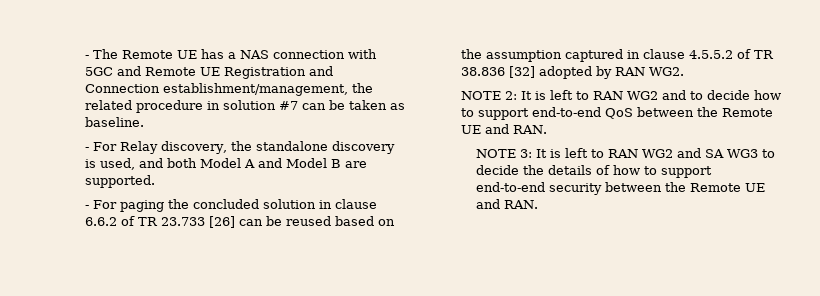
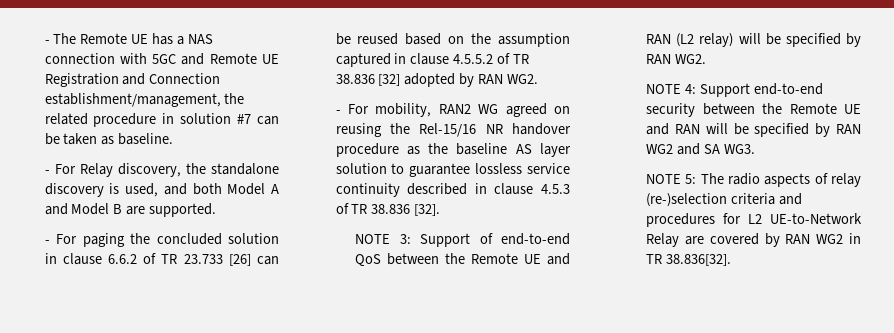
- NOTE 2: It is left to RAN WG2 and to decide how to support end-to-end QoS between the Remote UE and RAN.
- NOTE 3: It is left to RAN WG2 and SA WG3 to decide the details of how to support end-to-end security between the Remote UE and RAN.
+ - For mobility, RAN2 WG agreed on reusing the Rel-15/16 NR handover procedure as the baseline AS layer solution to guarantee lossless service continuity described in clause 4.5.3 of TR 38.836 [32].
+ NOTE 3: Support of end-to-end QoS between the Remote UE and RAN (L2 relay) will be specified by RAN WG2.
+ NOTE 4: Support end-to-end security between the Remote UE and RAN will be specified by RAN WG2 and SA WG3.
+ NOTE 5: The radio aspects of relay (re-)selection criteria and procedures for L2 UE-to-Network Relay are covered by RAN WG2 in TR 38.836[32].

